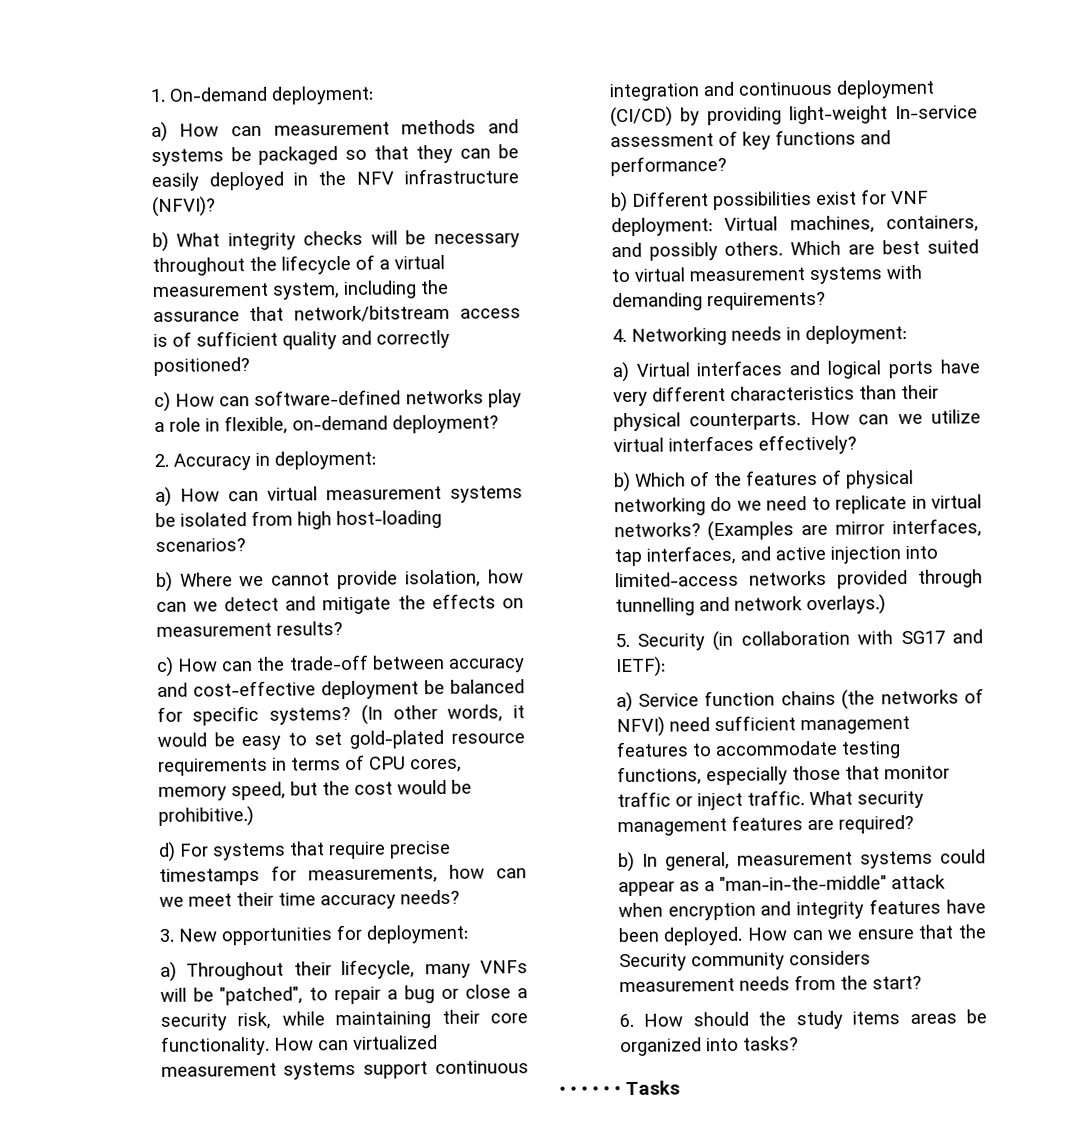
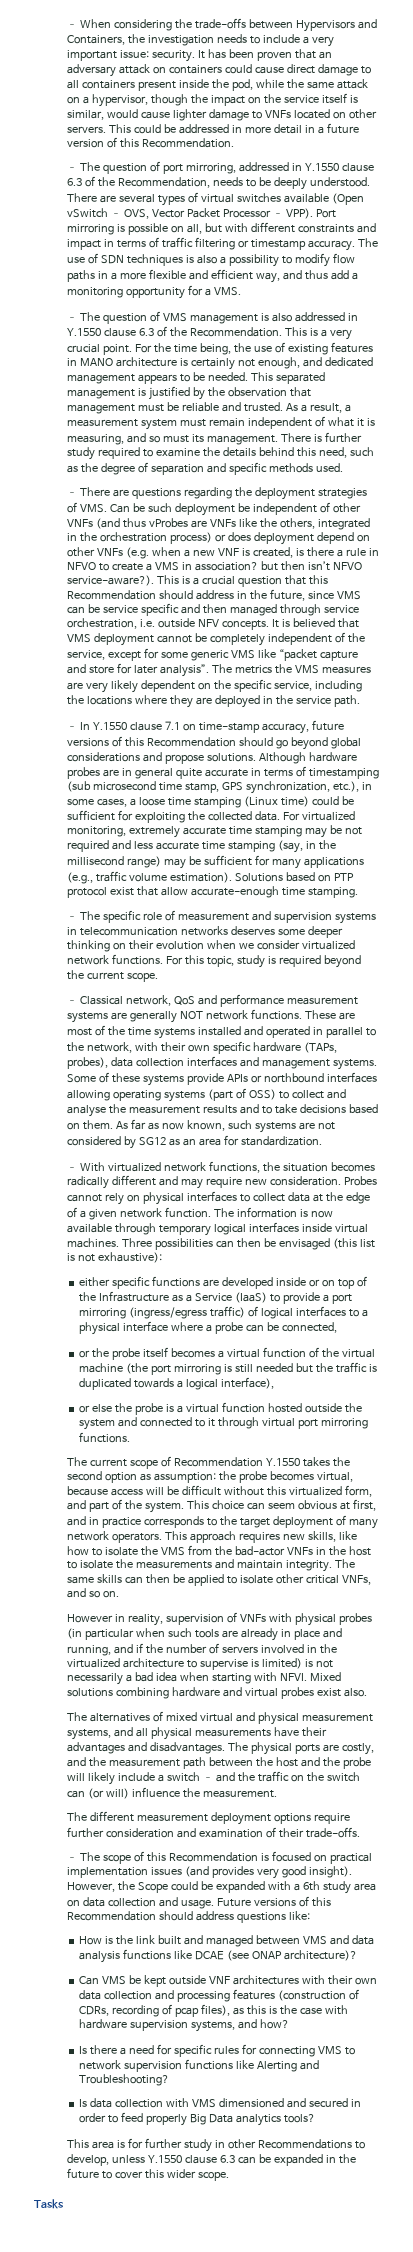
- 1. On-demand deployment:
- a) How can measurement methods and systems be packaged so that they can be easily deployed in the NFV infrastructure (NFVI)?
- b) What integrity checks will be necessary throughout the lifecycle of a virtual measurement system, including the assurance that network/bitstream access is of sufficient quality and correctly positioned?
- c) How can software-defined networks play a role in flexible, on-demand deployment?
- 2. Accuracy in deployment:
- a) How can virtual measurement systems be isolated from high host-loading scenarios?
- b) Where we cannot provide isolation, how can we detect and mitigate the effects on measurement results?
- c) How can the trade-off between accuracy and cost-effective deployment be balanced for specific systems? (In other words, it would be easy to set gold-plated resource requirements in terms of CPU cores, memory speed, but the cost would be prohibitive.)
- d) For systems that require precise timestamps for measurements, how can we meet their time accuracy needs?
- 3. New opportunities for deployment:
- a) Throughout their lifecycle, many VNFs will be "patched", to repair a bug or close a security risk, while maintaining their core functionality. How can virtualized measurement systems support continuous integration and continuous deployment (CI/CD) by providing light-weight In-service assessment of key functions and performance?
- b) Different possibilities exist for VNF deployment: Virtual machines, containers, and possibly others. Which are best suited to virtual measurement systems with demanding requirements?
- 4. Networking needs in deployment:
- a) Virtual interfaces and logical ports have very different characteristics than their physical counterparts. How can we utilize virtual interfaces effectively?
- b) Which of the features of physical networking do we need to replicate in virtual networks? (Examples are mirror interfaces, tap interfaces, and active injection into limited-access networks provided through tunnelling and network overlays.)
- 5. Security (in collaboration with SG17 and IETF):
- a) Service function chains (the networks of NFVI) need sufficient management features to accommodate testing functions, especially those that monitor traffic or inject traffic. What security management features are required?
- b) In general, measurement systems could appear as a "man-in-the-middle" attack when encryption and integrity features have been deployed. How can we ensure that the Security community considers measurement needs from the start?
- 6. How should the study items areas be organized into tasks?
- • • • • • • Tasks
+ – When considering the trade-offs between Hypervisors and Containers, the investigation needs to include a very important issue: security. It has been proven that an adversary attack on containers could cause direct damage to all containers present inside the pod, while the same attack on a hypervisor, though the impact on the service itself is similar, would cause lighter damage to VNFs located on other servers. This could be addressed in more detail in a future version of this Recommendation.
+ – The question of port mirroring, addressed in Y.1550 clause 6.3 of the Recommendation, needs to be deeply understood. There are several types of virtual switches available (Open vSwitch – OVS, Vector Packet Processor – VPP). Port mirroring is possible on all, but with different constraints and impact in terms of traffic filtering or timestamp accuracy. The use of SDN techniques is also a possibility to modify flow paths in a more flexible and efficient way, and thus add a monitoring opportunity for a VMS.
+ – The question of VMS management is also addressed in Y.1550 clause 6.3 of the Recommendation. This is a very crucial point. For the time being, the use of existing features in MANO architecture is certainly not enough, and dedicated management appears to be needed. This separated management is justified by the observation that management must be reliable and trusted. As a result, a measurement system must remain independent of what it is measuring, and so must its management. There is further study required to examine the details behind this need, such as the degree of separation and specific methods used.
+ – There are questions regarding the deployment strategies of VMS. Can be such deployment be independent of other VNFs (and thus vProbes are VNFs like the others, integrated in the orchestration process) or does deployment depend on other VNFs (e.g. when a new VNF is created, is there a rule in NFVO to create a VMS in association? but then isn’t NFVO service-aware?). This is a crucial question that this Recommendation should address in the future, since VMS can be service specific and then managed through service orchestration, i.e. outside NFV concepts. It is believed that VMS deployment cannot be completely independent of the service, except for some generic VMS like “packet capture and store for later analysis”. The metrics the VMS measures are very likely dependent on the specific service, including the locations where they are deployed in the service path.
+ – In Y.1550 clause 7.1 on time-stamp accuracy, future versions of this Recommendation should go beyond global considerations and propose solutions. Although hardware probes are in general quite accurate in terms of timestamping (sub microsecond time stamp, GPS synchronization, etc.), in some cases, a loose time stamping (Linux time) could be sufficient for exploiting the collected data. For virtualized monitoring, extremely accurate time stamping may be not required and less accurate time stamping (say, in the millisecond range) may be sufficient for many applications (e.g., traffic volume estimation). Solutions based on PTP protocol exist that allow accurate-enough time stamping.
+ – The specific role of measurement and supervision systems in telecommunication networks deserves some deeper thinking on their evolution when we consider virtualized network functions. For this topic, study is required beyond the current scope.
+ – Classical network, QoS and performance measurement systems are generally NOT network functions. These are most of the time systems installed and operated in parallel to the network, with their own specific hardware (TAPs, probes), data collection interfaces and management systems. Some of these systems provide APIs or northbound interfaces allowing operating systems (part of OSS) to collect and analyse the measurement results and to take decisions based on them. As far as now known, such systems are not considered by SG12 as an area for standardization.
+ – With virtualized network functions, the situation becomes radically different and may require new consideration. Probes cannot rely on physical interfaces to collect data at the edge of a given network function. The information is now available through temporary logical interfaces inside virtual machines. Three possibilities can then be envisaged (this list is not exhaustive):
+ either specific functions are developed inside or on top of the Infrastructure as a Service (IaaS) to provide a port mirroring (ingress/egress traffic) of logical interfaces to a physical interface where a probe can be connected,
+ or the probe itself becomes a virtual function of the virtual machine (the port mirroring is still needed but the traffic is duplicated towards a logical interface),
+ or else the probe is a virtual function hosted outside the system and connected to it through virtual port mirroring functions.
+ The current scope of Recommendation Y.1550 takes the second option as assumption: the probe becomes virtual, because access will be difficult without this virtualized form, and part of the system. This choice can seem obvious at first, and in practice corresponds to the target deployment of many network operators. This approach requires new skills, like how to isolate the VMS from the bad-actor VNFs in the host to isolate the measurements and maintain integrity. The same skills can then be applied to isolate other critical VNFs, and so on.
+ However in reality, supervision of VNFs with physical probes (in particular when such tools are already in place and running, and if the number of servers involved in the virtualized architecture to supervise is limited) is not necessarily a bad idea when starting with NFVI. Mixed solutions combining hardware and virtual probes exist also.
+ The alternatives of mixed virtual and physical measurement systems, and all physical measurements have their advantages and disadvantages. The physical ports are costly, and the measurement path between the host and the probe will likely include a switch – and the traffic on the switch can (or will) influence the measurement.
+ The different measurement deployment options require further consideration and examination of their trade-offs.
+ – The scope of this Recommendation is focused on practical implementation issues (and provides very good insight). However, the Scope could be expanded with a 6th study area on data collection and usage. Future versions of this Recommendation should address questions like:
+ How is the link built and managed between VMS and data analysis functions like DCAE (see ONAP architecture)?
+ Can VMS be kept outside VNF architectures with their own data collection and processing features (construction of CDRs, recording of pcap files), as this is the case with hardware supervision systems, and how?
+ Is there a need for specific rules for connecting VMS to network supervision functions like Alerting and Troubleshooting?
+ Is data collection with VMS dimensioned and secured in order to feed properly Big Data analytics tools?
+ This area is for further study in other Recommendations to develop, unless Y.1550 clause 6.3 can be expanded in the future to cover this wider scope.
+ Tasks

